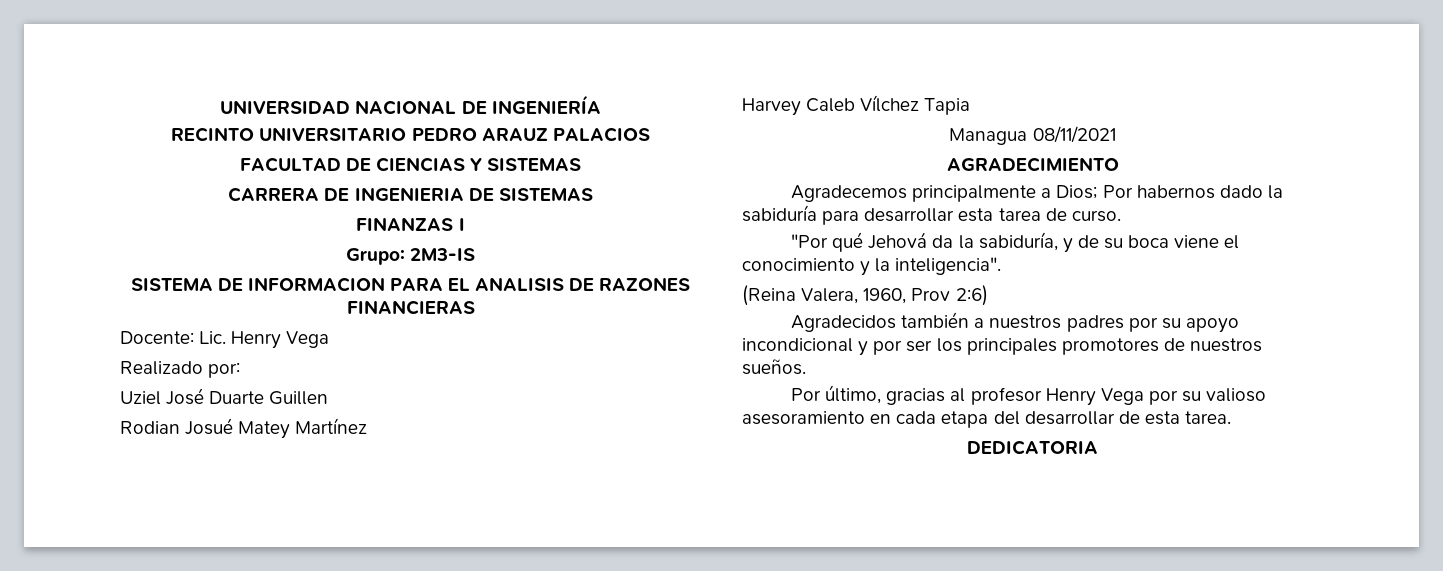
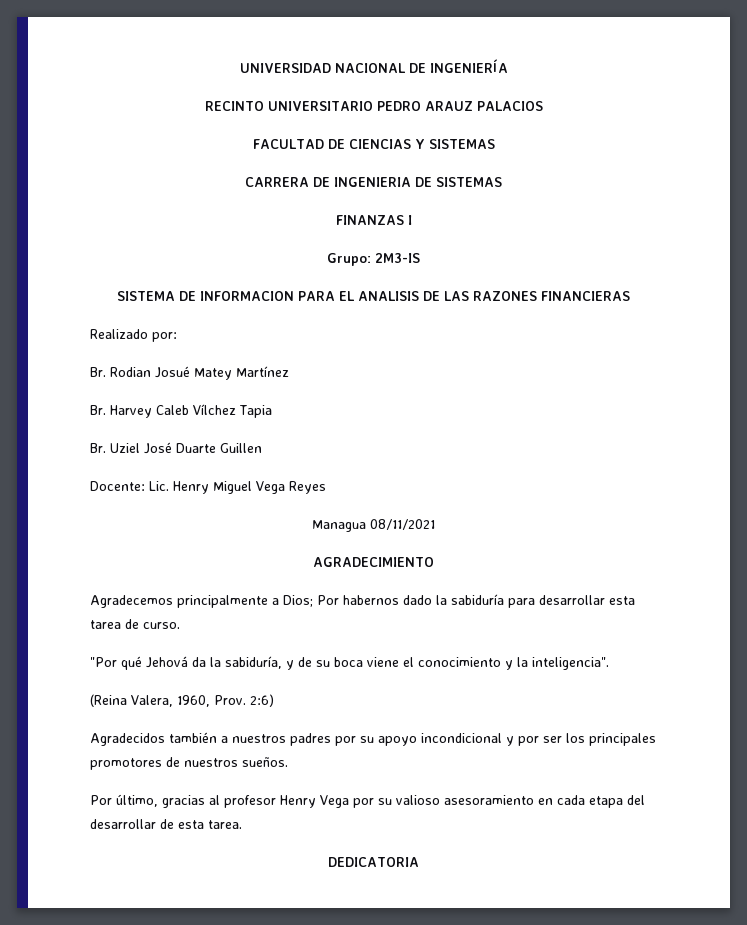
- SISTEMA DE INFORMACION PARA EL ANALISIS DE RAZONES FINANCIERAS
+ SISTEMA DE INFORMACION PARA EL ANALISIS DE LAS RAZONES FINANCIERAS
- Docente: Lic. Henry Vega
  Realizado por:
- Uziel José Duarte Guillen
- Rodian Josué Matey Martínez
- Harvey Caleb Vílchez Tapia
+ Br. Rodian Josué Matey Martínez
+ Br. Harvey Caleb Vílchez Tapia
+ Br. Uziel José Duarte Guillen
+ Docente: Lic. Henry Miguel Vega Reyes
- (Reina Valera, 1960, Prov 2:6)
+ (Reina Valera, 1960, Prov. 2:6)

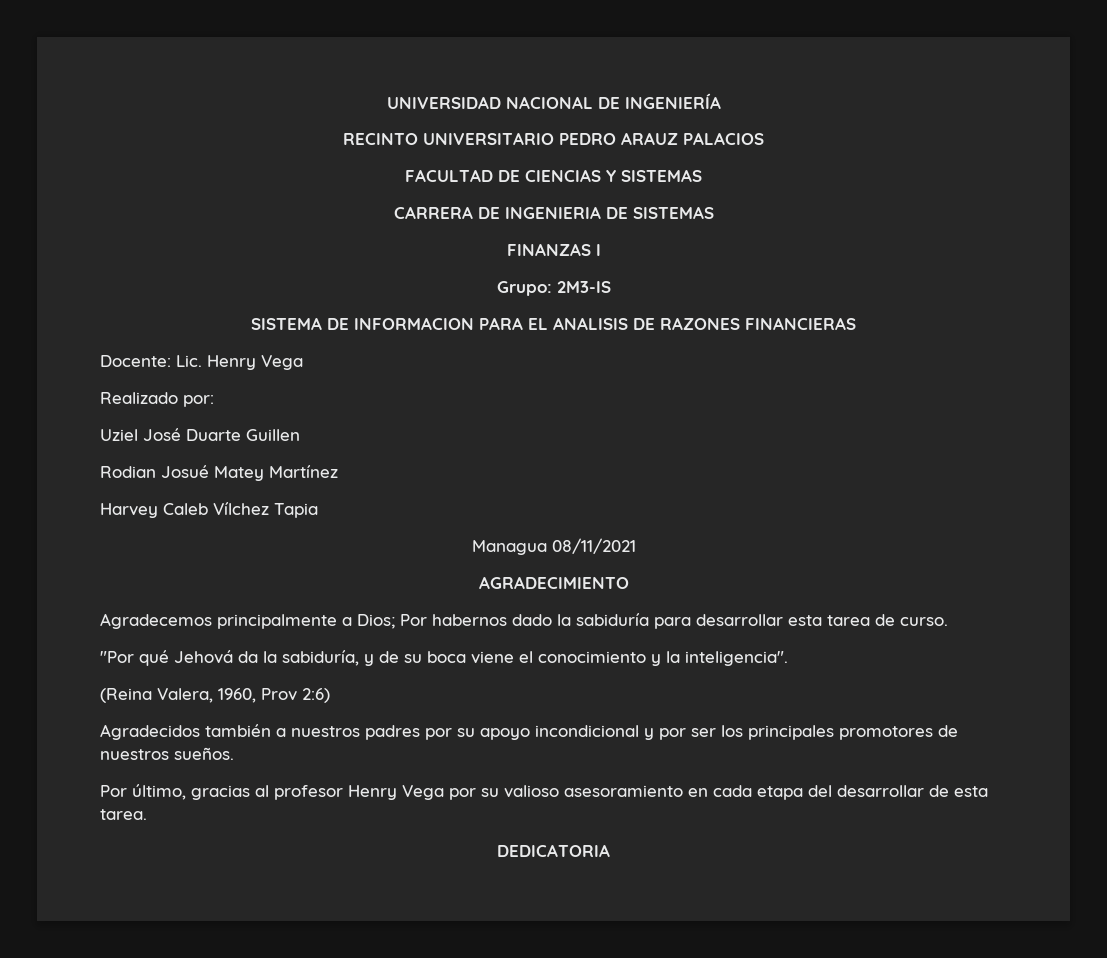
- SISTEMA DE INFORMACION PARA EL ANALISIS DE LAS RAZONES FINANCIERAS
+ SISTEMA DE INFORMACION PARA EL ANALISIS DE RAZONES FINANCIERAS
+ Docente: Lic. Henry Vega
  Realizado por:
- Br. Rodian Josué Matey Martínez
+ Uziel José Duarte Guillen
+ Rodian Josué Matey Martínez
- Br. Harvey Caleb Vílchez Tapia
+ Harvey Caleb Vílchez Tapia
- Br. Uziel José Duarte Guillen
- Docente: Lic. Henry Miguel Vega Reyes
- (Reina Valera, 1960, Prov. 2:6)
+ (Reina Valera, 1960, Prov 2:6)

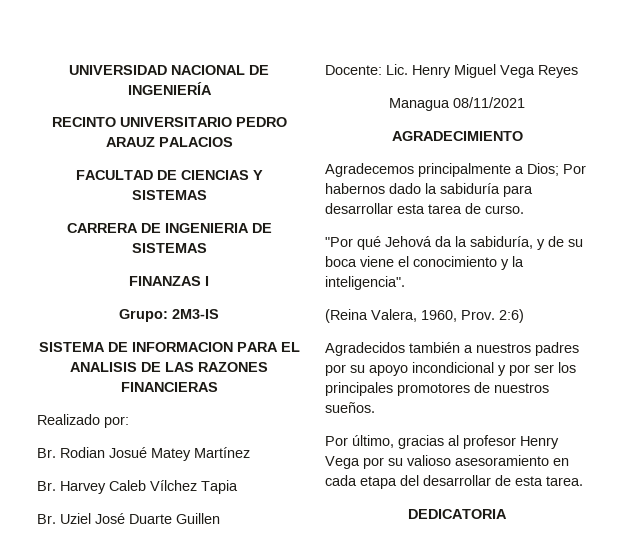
- SISTEMA DE INFORMACION PARA EL ANALISIS DE RAZONES FINANCIERAS
+ SISTEMA DE INFORMACION PARA EL ANALISIS DE LAS RAZONES FINANCIERAS
- Docente: Lic. Henry Vega
  Realizado por:
- Uziel José Duarte Guillen
- Rodian Josué Matey Martínez
- Harvey Caleb Vílchez Tapia
+ Br. Rodian Josué Matey Martínez
+ Br. Harvey Caleb Vílchez Tapia
+ Br. Uziel José Duarte Guillen
+ Docente: Lic. Henry Miguel Vega Reyes
- (Reina Valera, 1960, Prov 2:6)
+ (Reina Valera, 1960, Prov. 2:6)

